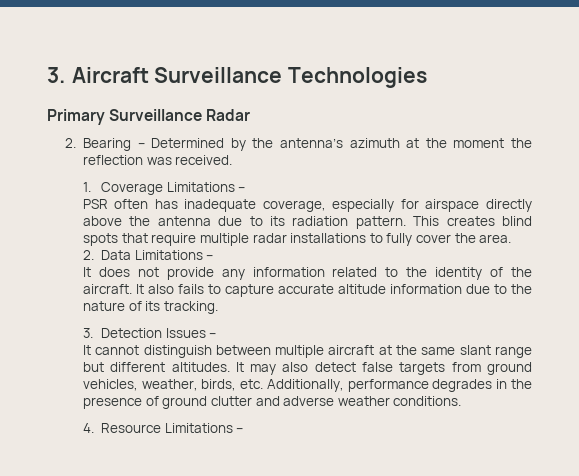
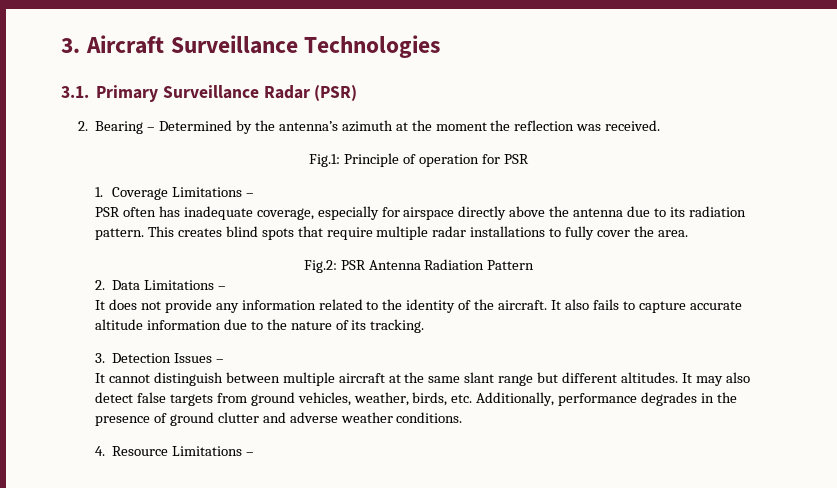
- Primary Surveillance Radar
+ 3.1. Primary Surveillance Radar (PSR)
+ Fig.1: Principle of operation for PSR
+ Fig.2: PSR Antenna Radiation Pattern

